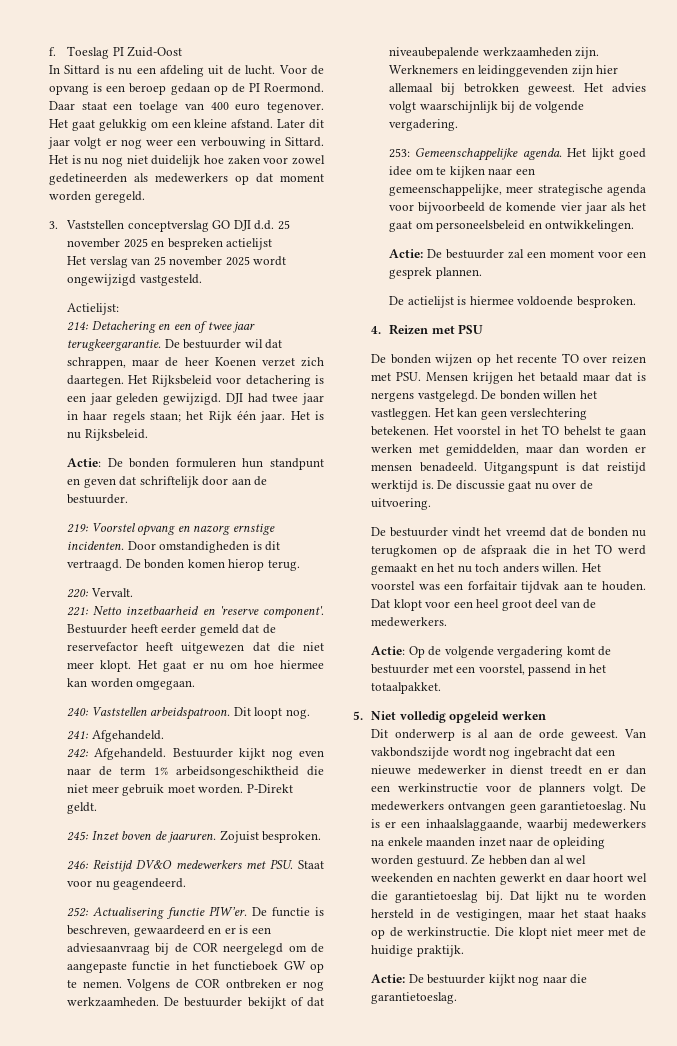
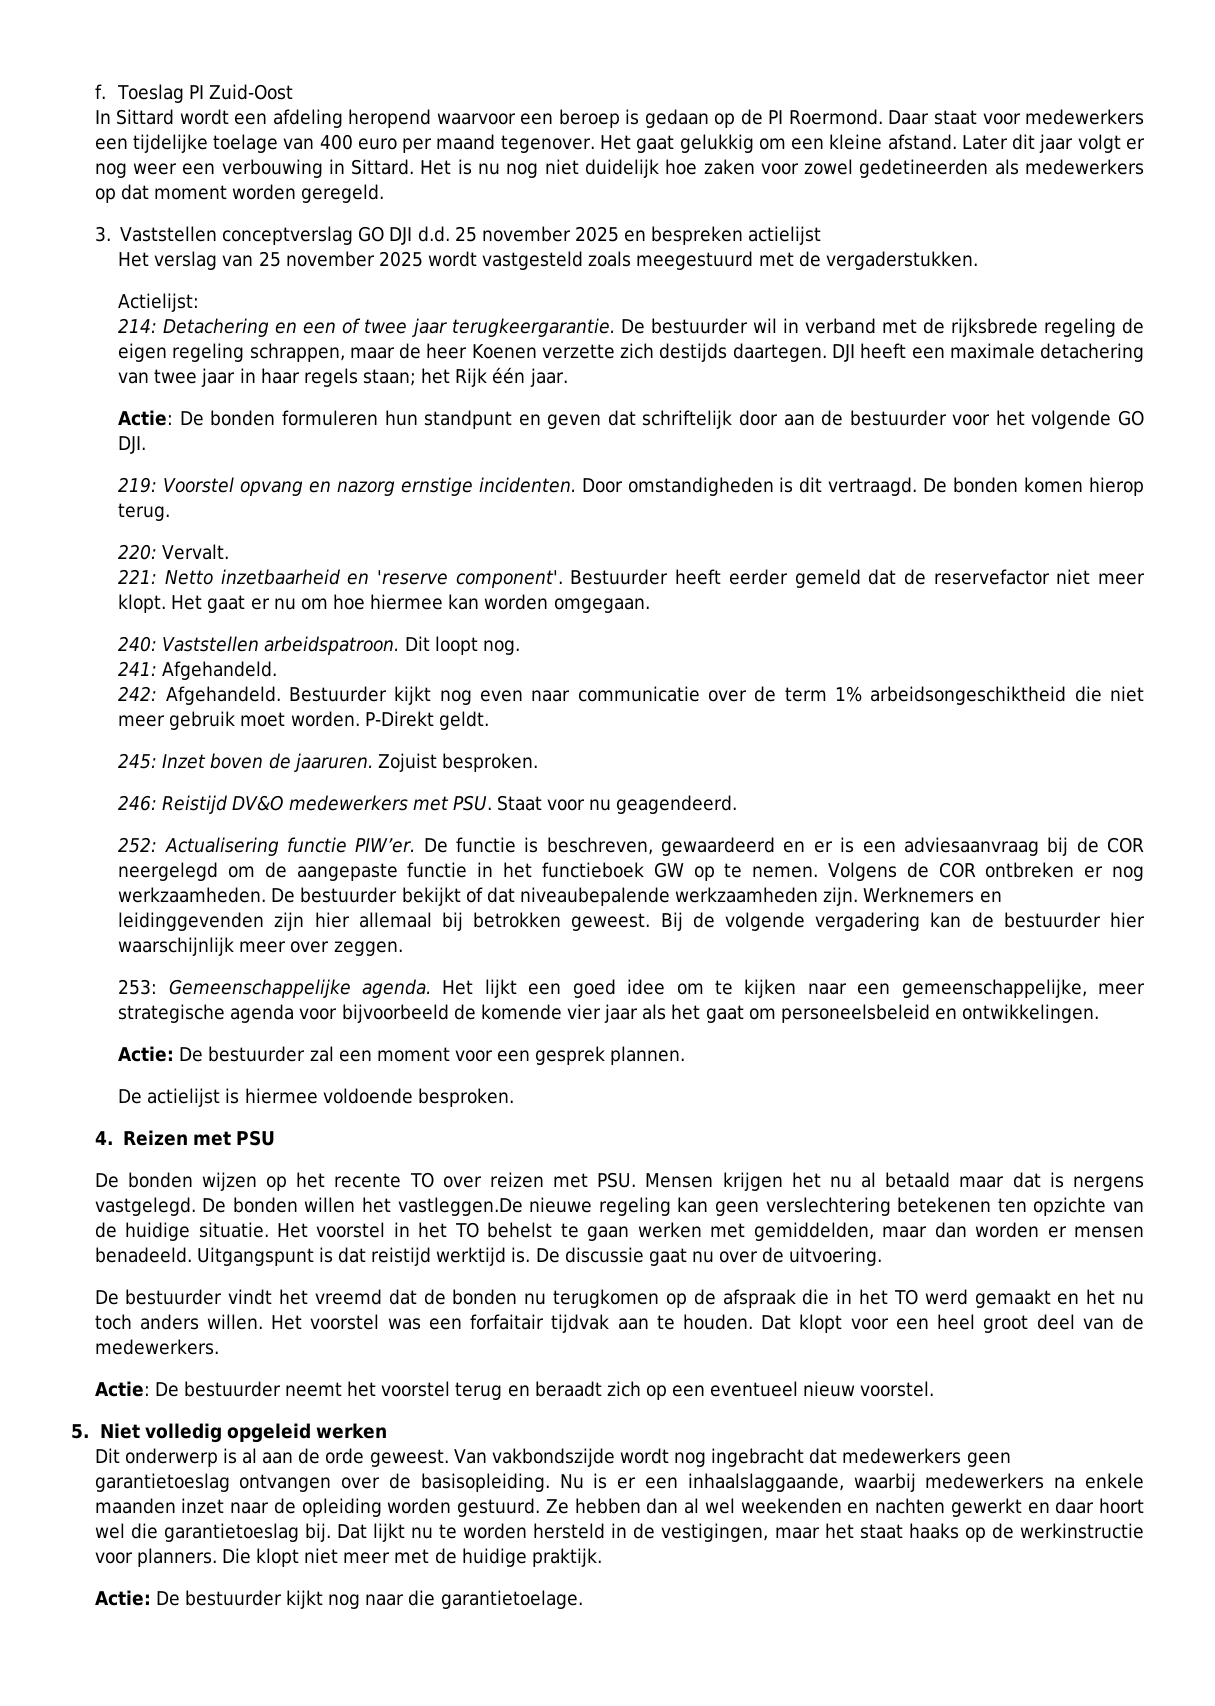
- In Sittard is nu een afdeling uit de lucht. Voor de opvang is een beroep gedaan op de PI Roermond.
+ In Sittard wordt een afdeling heropend waarvoor een beroep is gedaan op de PI Roermond.
- Daar staat een toelage van 400 euro tegenover.
+ Daar staat voor medewerkers een tijdelijke toelage van 400 euro per maand tegenover.
- Het verslag van 25 november 2025 wordt ongewijzigd vastgesteld.
+ Het verslag van 25 november 2025 wordt vastgesteld zoals meegestuurd met de vergaderstukken.
- De bestuurder wil dat schrappen, maar de heer Koenen verzet zich daartegen. Het Rijksbeleid voor detachering is een jaar geleden gewijzigd. DJI had twee jaar in haar regels staan; het Rijk één jaar. Het is nu Rijksbeleid.
+ De bestuurder wil in verband met de rijksbrede regeling de eigen regeling schrappen, maar de heer Koenen verzette zich destijds daartegen. DJI heeft een maximale detachering van twee jaar in haar regels staan; het Rijk één jaar.
- Actie: De bonden formuleren hun standpunt en geven dat schriftelijk door aan de bestuurder.
+ Actie: De bonden formuleren hun standpunt en geven dat schriftelijk door aan de bestuurder voor het volgende GO DJI.
- Bestuurder heeft eerder gemeld dat de reservefactor heeft uitgewezen dat die niet meer klopt.
+ Bestuurder heeft eerder gemeld dat de reservefactor niet meer klopt.
- Bestuurder kijkt nog even naar de term 1% arbeidsongeschiktheid die niet meer gebruik moet worden.
+ Bestuurder kijkt nog even naar communicatie over de term 1% arbeidsongeschiktheid die niet meer gebruik moet worden.
- Het advies volgt waarschijnlijk bij de volgende vergadering.
+ Bij de volgende vergadering kan de bestuurder hier waarschijnlijk meer over zeggen.
- Het lijkt goed idee om te kijken naar een gemeenschappelijke, meer strategische agenda voor bijvoorbeeld de komende vier jaar als het gaat om personeelsbeleid en ontwikkelingen.
+ Het lijkt een goed idee om te kijken naar een gemeenschappelijke, meer strategische agenda voor bijvoorbeeld de komende vier jaar als het gaat om personeelsbeleid en ontwikkelingen.
- De bonden wijzen op het recente TO over reizen met PSU. Mensen krijgen het betaald maar dat is nergens vastgelegd.
+ De bonden wijzen op het recente TO over reizen met PSU. Mensen krijgen het nu al betaald maar dat is nergens vastgelegd.
- De bonden willen het vastleggen. Het kan geen verslechtering betekenen.
+ De bonden willen het vastleggen.De nieuwe regeling kan geen verslechtering betekenen ten opzichte van de huidige situatie.
- Actie: Op de volgende vergadering komt de bestuurder met een voorstel, passend in het totaalpakket.
+ Actie: De bestuurder neemt het voorstel terug en beraadt zich op een eventueel nieuw voorstel.
- Van vakbondszijde wordt nog ingebracht dat een nieuwe medewerker in dienst treedt en er dan een werkinstructie voor de planners volgt. De medewerkers ontvangen geen garantietoeslag.
+ Van vakbondszijde wordt nog ingebracht dat medewerkers geen garantietoeslag ontvangen over de basisopleiding.
- Dat lijkt nu te worden hersteld in de vestigingen, maar het staat haaks op de werkinstructie.
+ Dat lijkt nu te worden hersteld in de vestigingen, maar het staat haaks op de werkinstructie voor planners.
- Actie: De bestuurder kijkt nog naar die garantietoeslag.
+ Actie: De bestuurder kijkt nog naar die garantietoelage.

